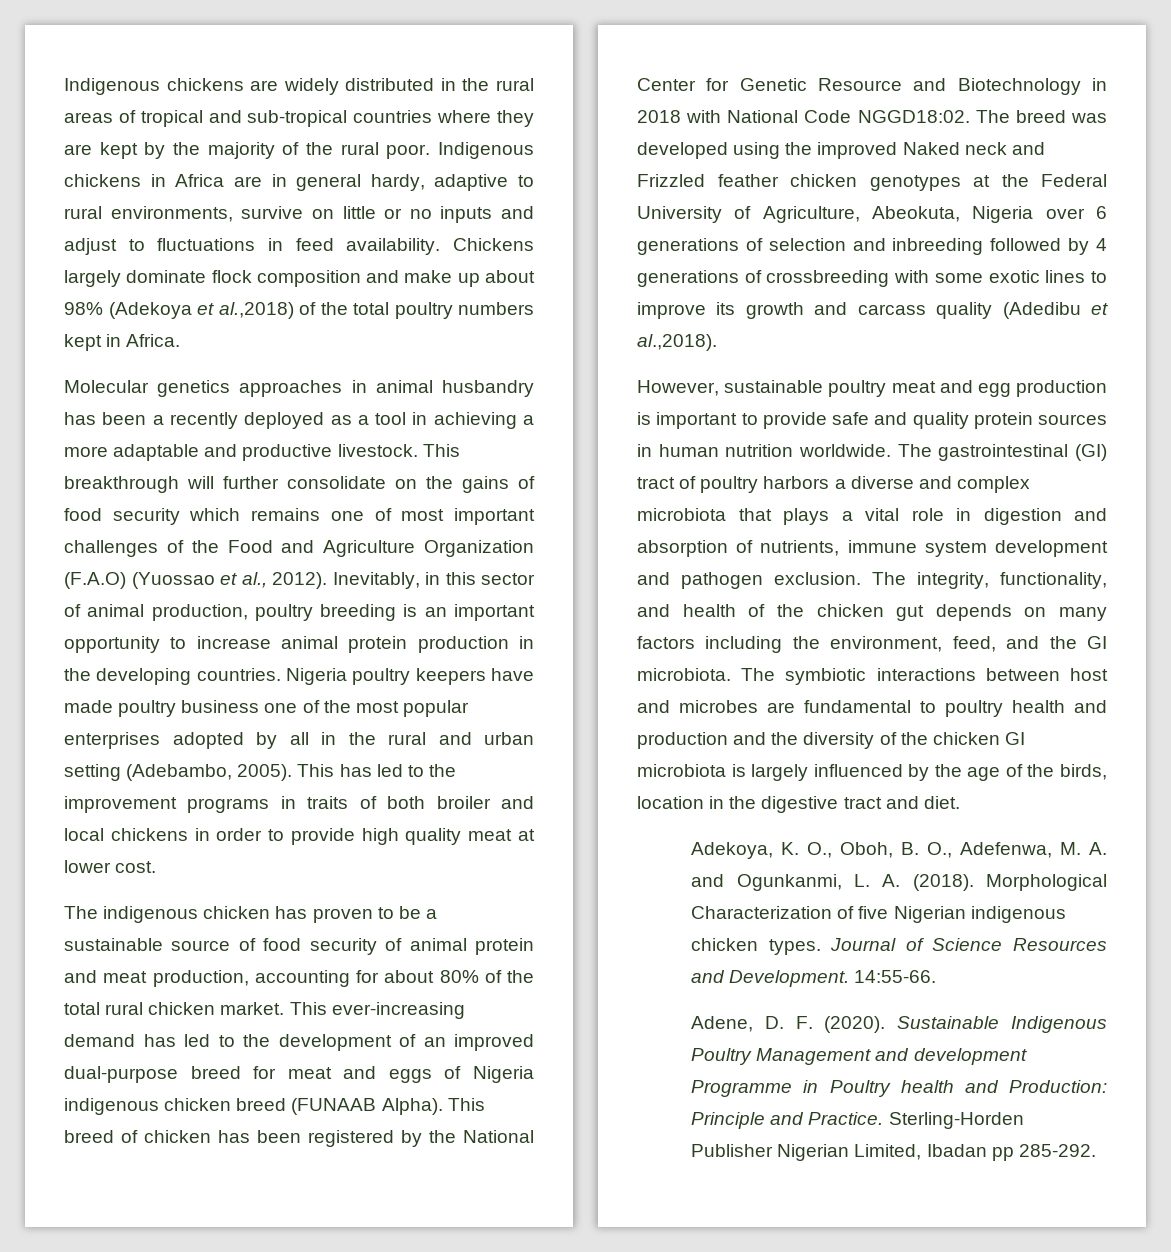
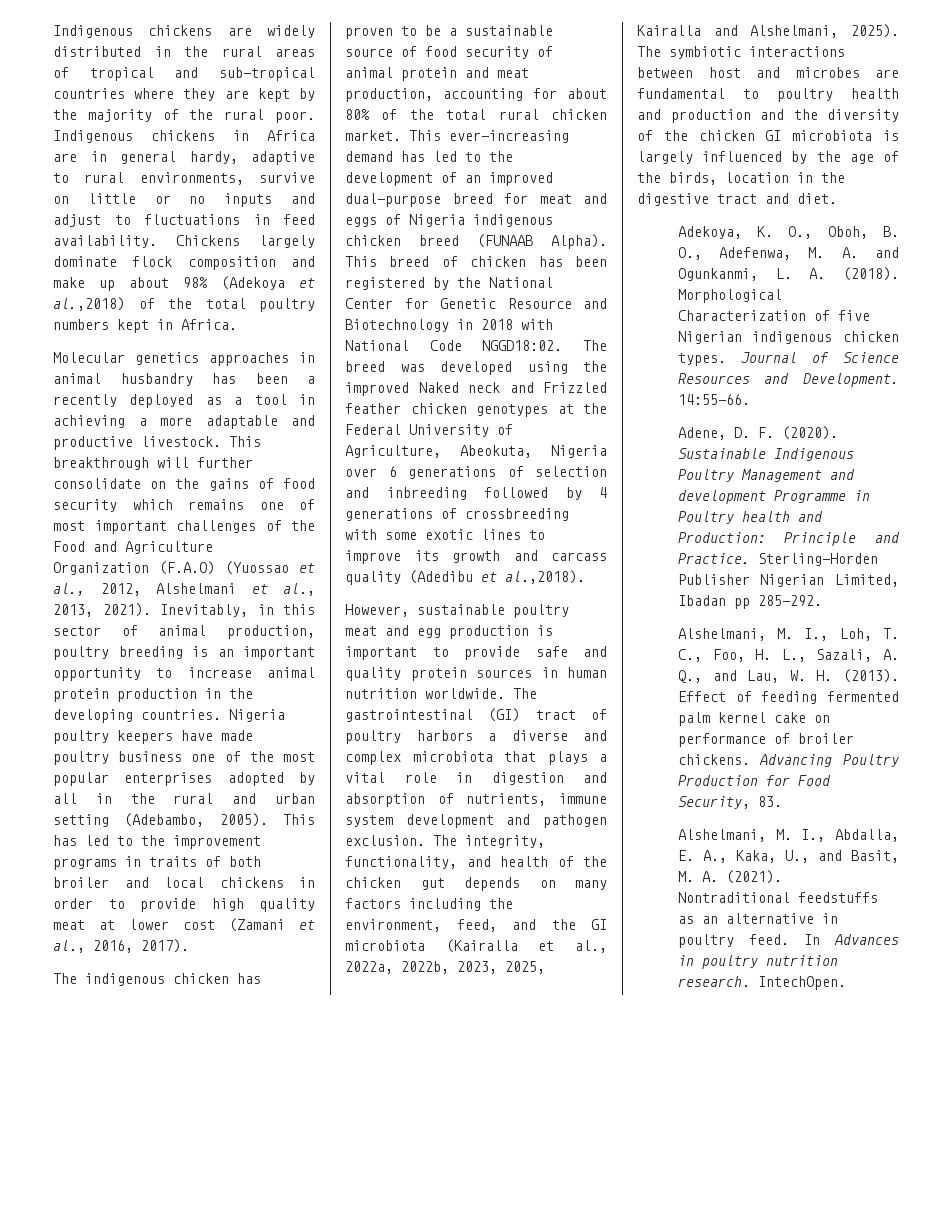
- This breakthrough will further consolidate on the gains of food security which remains one of most important challenges of the Food and Agriculture Organization (F.A.O) (Yuossao et al., 2012).
+ This breakthrough will further consolidate on the gains of food security which remains one of most important challenges of the Food and Agriculture Organization (F.A.O) (Yuossao et al., 2012, Alshelmani et al., 2013, 2021).
- This has led to the improvement programs in traits of both broiler and local chickens in order to provide high quality meat at lower cost.
+ This has led to the improvement programs in traits of both broiler and local chickens in order to provide high quality meat at lower cost (Zamani et al., 2016, 2017).
- The integrity, functionality, and health of the chicken gut depends on many factors including the environment, feed, and the GI microbiota.
+ The integrity, functionality, and health of the chicken gut depends on many factors including the environment, feed, and the GI microbiota (Kairalla et al., 2022a, 2022b, 2023, 2025, Kairalla and Alshelmani, 2025).
+ Alshelmani, M. I., Loh, T. C., Foo, H. L., Sazali, A. Q., and Lau, W. H. (2013). Effect of feeding fermented palm kernel cake on performance of broiler chickens. Advancing Poultry Production for Food Security, 83.
+ Alshelmani, M. I., Abdalla, E. A., Kaka, U., and Basit, M. A. (2021). Nontraditional feedstuffs as an alternative in poultry feed. In Advances in poultry nutrition research. IntechOpen.

